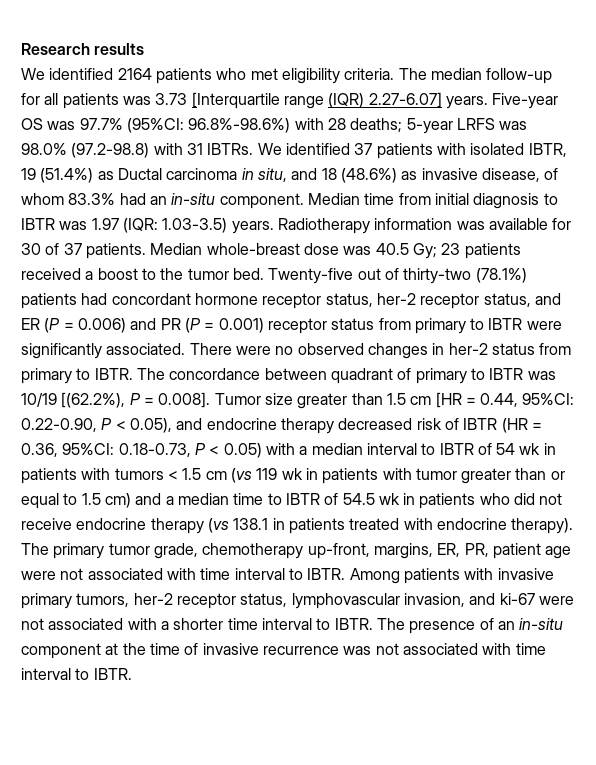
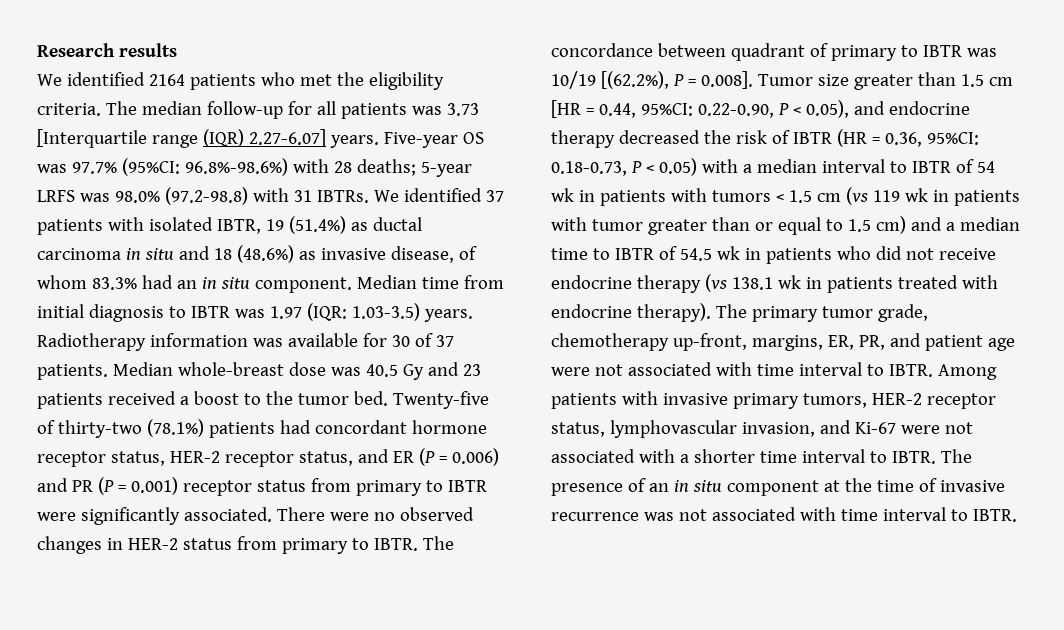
- We identified 2164 patients who met eligibility criteria.
+ We identified 2164 patients who met the eligibility criteria.
- We identified 37 patients with isolated IBTR, 19 (51.4%) as Ductal carcinoma in situ, and 18 (48.6%) as invasive disease, of whom 83.3% had an in-situ component.
+ We identified 37 patients with isolated IBTR, 19 (51.4%) as ductal carcinoma in situ and 18 (48.6%) as invasive disease, of whom 83.3% had an in situ component.
- Median whole-breast dose was 40.5 Gy; 23 patients received a boost to the tumor bed.
+ Median whole-breast dose was 40.5 Gy and 23 patients received a boost to the tumor bed.
- Twenty-five out of thirty-two (78.1%) patients had concordant hormone receptor status, her-2 receptor status, and ER (P = 0.006) and PR (P = 0.001) receptor status from primary to IBTR were significantly associated.
+ Twenty-five of thirty-two (78.1%) patients had concordant hormone receptor status, HER-2 receptor status, and ER (P = 0.006) and PR (P = 0.001) receptor status from primary to IBTR were significantly associated.
- There were no observed changes in her-2 status from primary to IBTR.
+ There were no observed changes in HER-2 status from primary to IBTR.
- 0.22-0.90, P < 0.05), and endocrine therapy decreased risk of IBTR (HR = 0.36, 95%CI:
+ 0.22-0.90, P < 0.05), and endocrine therapy decreased the risk of IBTR (HR = 0.36, 95%CI:
- 0.18-0.73, P < 0.05) with a median interval to IBTR of 54 wk in patients with tumors < 1.5 cm (vs 119 wk in patients with tumor greater than or equal to 1.5 cm) and a median time to IBTR of 54.5 wk in patients who did not receive endocrine therapy (vs 138.1 in patients treated with endocrine therapy).
+ 0.18-0.73, P < 0.05) with a median interval to IBTR of 54 wk in patients with tumors < 1.5 cm (vs 119 wk in patients with tumor greater than or equal to 1.5 cm) and a median time to IBTR of 54.5 wk in patients who did not receive endocrine therapy (vs 138.1 wk in patients treated with endocrine therapy).
- The primary tumor grade, chemotherapy up-front, margins, ER, PR, patient age were not associated with time interval to IBTR.
+ The primary tumor grade, chemotherapy up-front, margins, ER, PR, and patient age were not associated with time interval to IBTR.
- Among patients with invasive primary tumors, her-2 receptor status, lymphovascular invasion, and ki-67 were not associated with a shorter time interval to IBTR.
+ Among patients with invasive primary tumors, HER-2 receptor status, lymphovascular invasion, and Ki-67 were not associated with a shorter time interval to IBTR.
- The presence of an in-situ component at the time of invasive recurrence was not associated with time interval to IBTR.
+ The presence of an in situ component at the time of invasive recurrence was not associated with time interval to IBTR.

